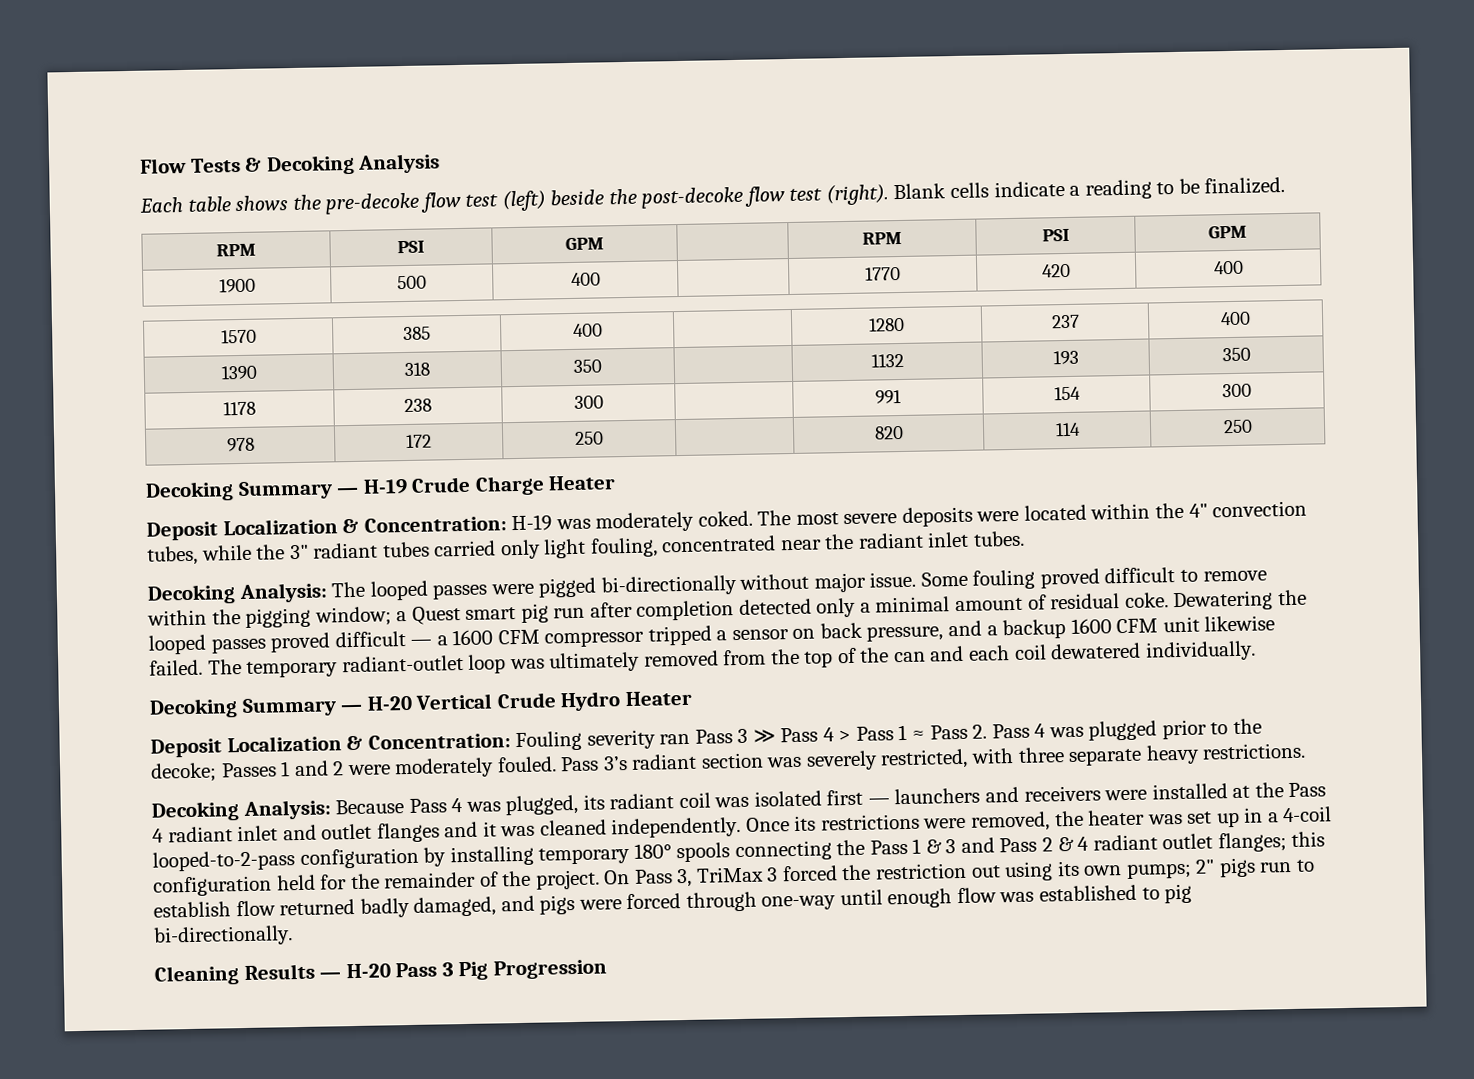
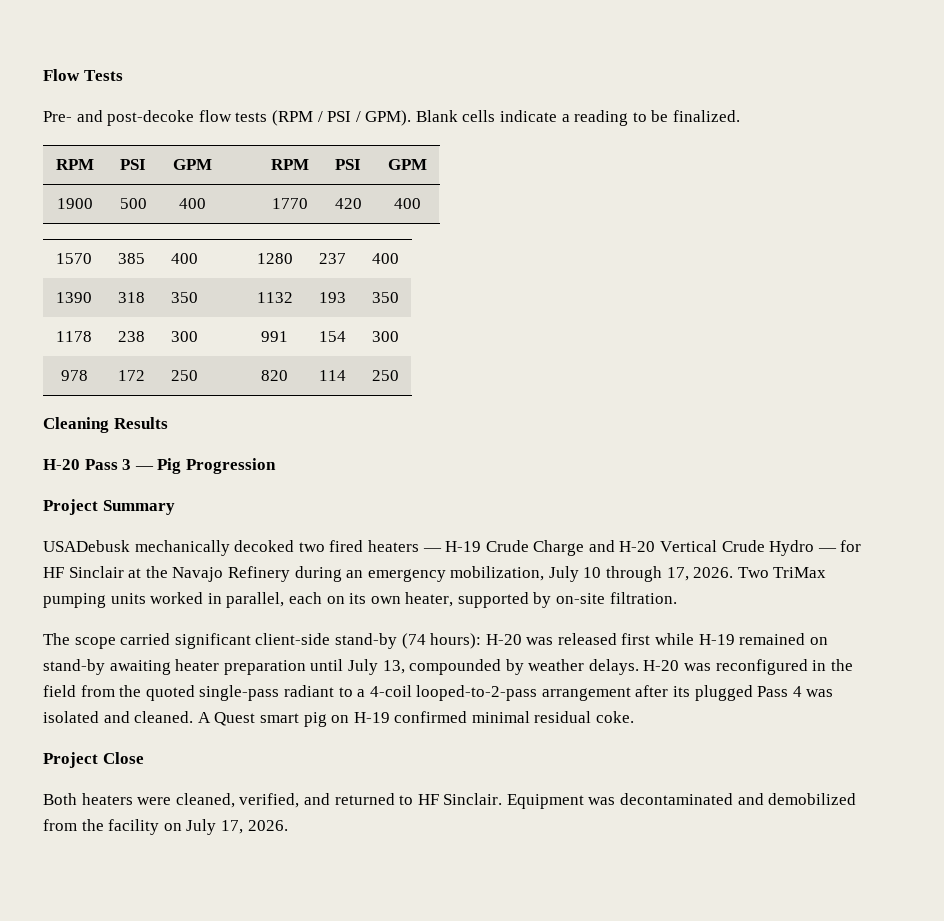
- Flow Tests & Decoking Analysis
- Each table shows the pre-decoke flow test (left) beside the post-decoke flow test (right).
+ Flow Tests
+ Pre- and post-decoke flow tests (RPM / PSI / GPM).
- Decoking Summary — H-19 Crude Charge Heater
- Deposit Localization & Concentration: H-19 was moderately coked. The most severe deposits were located within the 4" convection tubes, while the 3" radiant tubes carried only light fouling, concentrated near the radiant inlet tubes.
- Decoking Analysis: The looped passes were pigged bi-directionally without major issue. Some fouling proved difficult to remove within the pigging window; a Quest smart pig run after completion detected only a minimal amount of residual coke. Dewatering the looped passes proved difficult — a 1600 CFM compressor tripped a sensor on back pressure, and a backup 1600 CFM unit likewise failed. The temporary radiant-outlet loop was ultimately removed from the top of the can and each coil dewatered individually.
- Decoking Summary — H-20 Vertical Crude Hydro Heater
- Deposit Localization & Concentration: Fouling severity ran Pass 3 ≫ Pass 4 > Pass 1 ≈ Pass 2. Pass 4 was plugged prior to the decoke; Passes 1 and 2 were moderately fouled. Pass 3’s radiant section was severely restricted, with three separate heavy restrictions.
- Decoking Analysis: Because Pass 4 was plugged, its radiant coil was isolated first — launchers and receivers were installed at the Pass 4 radiant inlet and outlet flanges and it was cleaned independently. Once its restrictions were removed, the heater was set up in a 4-coil looped-to-2-pass configuration by installing temporary 180° spools connecting the Pass 1 & 3 and Pass 2 & 4 radiant outlet flanges; this configuration held for the remainder of the project. On Pass 3, TriMax 3 forced the restriction out using its own pumps; 2" pigs run to establish flow returned badly damaged, and pigs were forced through one-way until enough flow was established to pig bi-directionally.
- Cleaning Results — H-20 Pass 3 Pig Progression
+ Cleaning Results
+ H-20 Pass 3 — Pig Progression
+ Project Summary
+ USADebusk mechanically decoked two fired heaters — H-19 Crude Charge and H-20 Vertical Crude Hydro — for HF Sinclair at the Navajo Refinery during an emergency mobilization, July 10 through 17, 2026. Two TriMax pumping units worked in parallel, each on its own heater, supported by on-site filtration.
+ The scope carried significant client-side stand-by (74 hours): H-20 was released first while H-19 remained on stand-by awaiting heater preparation until July 13, compounded by weather delays. H-20 was reconfigured in the field from the quoted single-pass radiant to a 4-coil looped-to-2-pass arrangement after its plugged Pass 4 was isolated and cleaned. A Quest smart pig on H-19 confirmed minimal residual coke.
+ Project Close
+ Both heaters were cleaned, verified, and returned to HF Sinclair. Equipment was decontaminated and demobilized from the facility on July 17, 2026.

